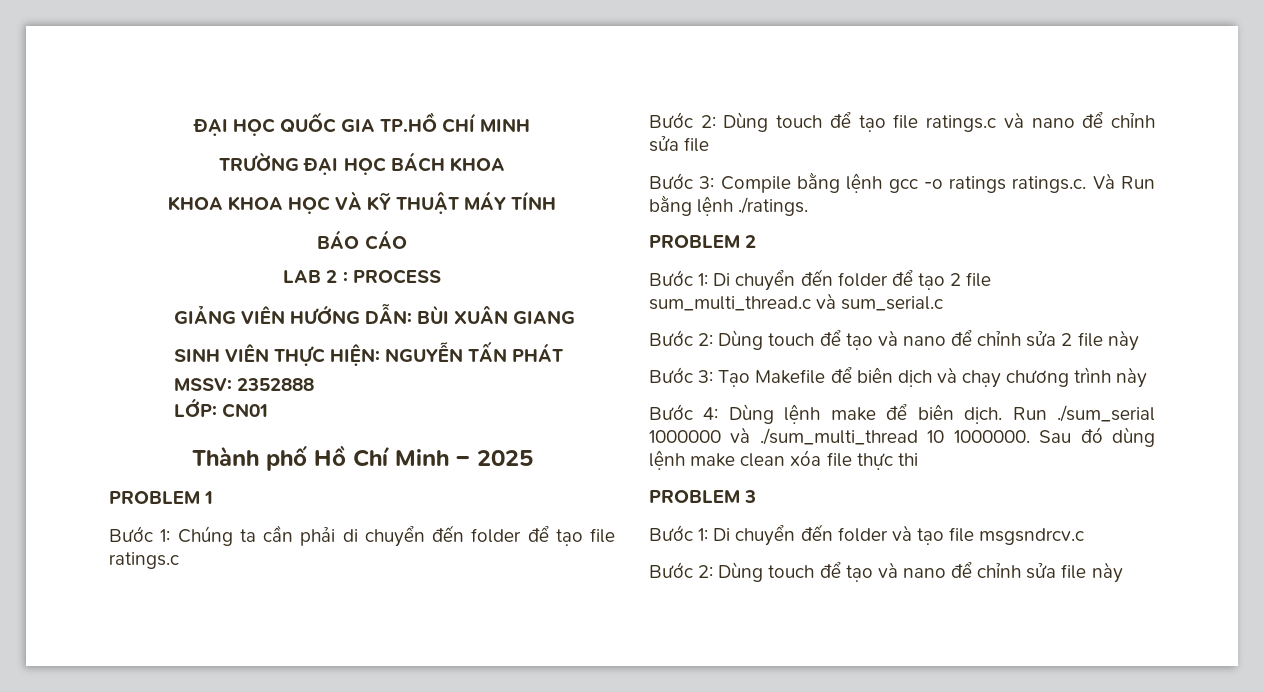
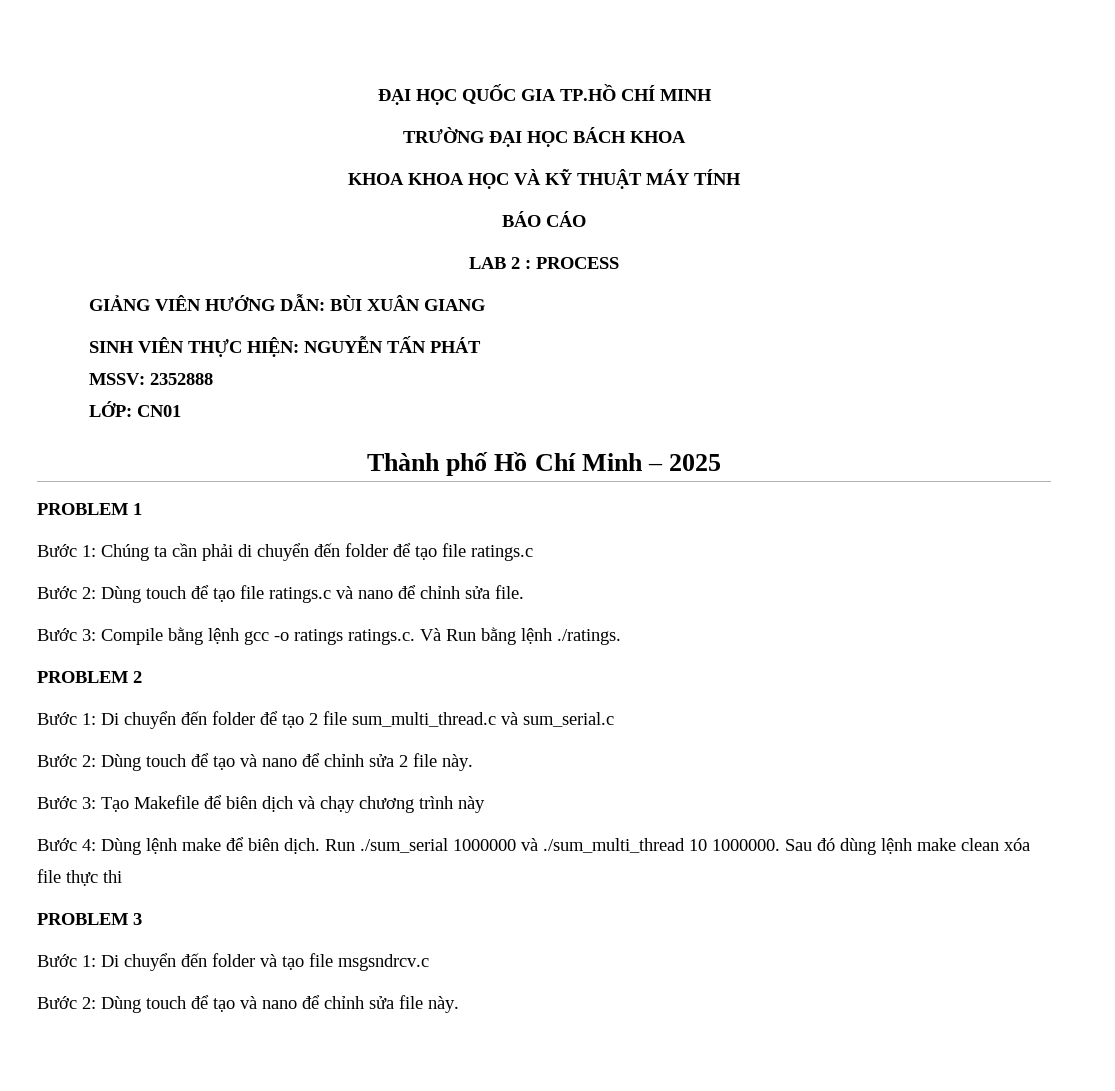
- Bước 2: Dùng touch để tạo file ratings.c và nano để chỉnh sửa file
+ Bước 2: Dùng touch để tạo file ratings.c và nano để chỉnh sửa file.
- Bước 2: Dùng touch để tạo và nano để chỉnh sửa 2 file này
+ Bước 2: Dùng touch để tạo và nano để chỉnh sửa 2 file này.
- Bước 2: Dùng touch để tạo và nano để chỉnh sửa file này
+ Bước 2: Dùng touch để tạo và nano để chỉnh sửa file này.

